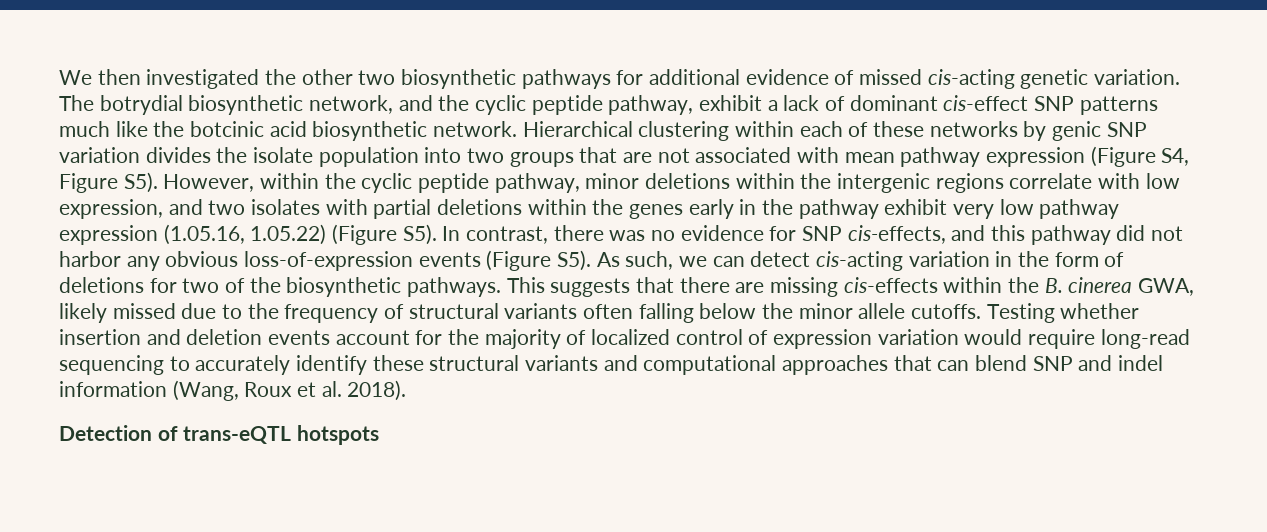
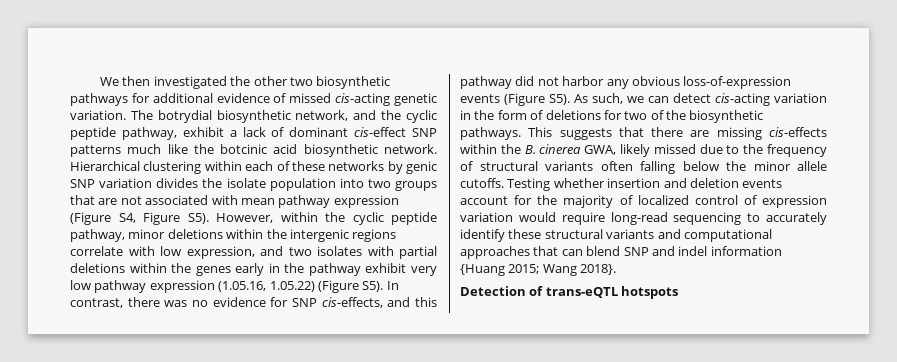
- Testing whether insertion and deletion events account for the majority of localized control of expression variation would require long-read sequencing to accurately identify these structural variants and computational approaches that can blend SNP and indel information (Wang, Roux et al. 2018).
+ Testing whether insertion and deletion events account for the majority of localized control of expression variation would require long-read sequencing to accurately identify these structural variants and computational approaches that can blend SNP and indel information {Huang 2015; Wang 2018}.

